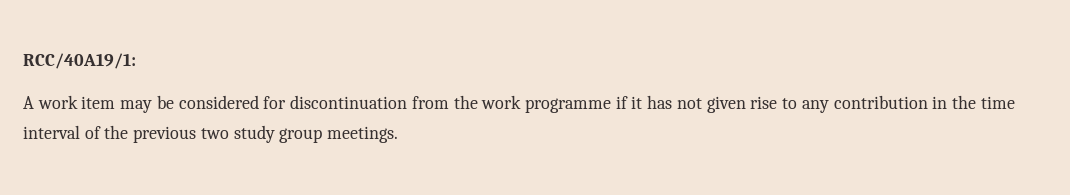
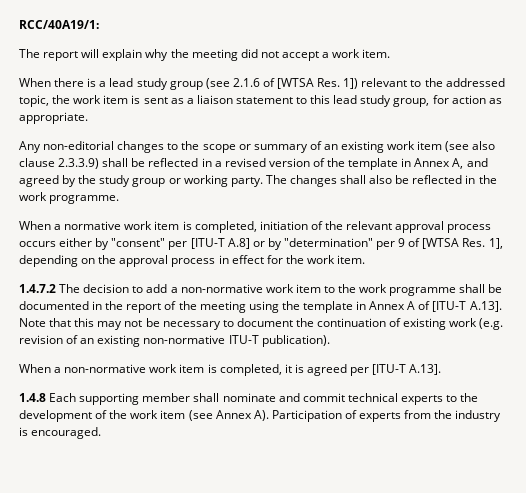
- A work item may be considered for discontinuation from the work programme if it has not given rise to any contribution in the time interval of the previous two study group meetings.
+ The report will explain why the meeting did not accept a work item.
+ When there is a lead study group (see 2.1.6 of [WTSA Res. 1]) relevant to the addressed topic, the work item is sent as a liaison statement to this lead study group, for action as appropriate.
+ Any non-editorial changes to the scope or summary of an existing work item (see also clause 2.3.3.9) shall be reflected in a revised version of the template in Annex A, and agreed by the study group or working party. The changes shall also be reflected in the work programme.
+ When a normative work item is completed, initiation of the relevant approval process occurs either by "consent" per [ITU-T A.8] or by "determination" per 9 of [WTSA Res. 1], depending on the approval process in effect for the work item.
+ 1.4.7.2 The decision to add a non-normative work item to the work programme shall be documented in the report of the meeting using the template in Annex A of [ITU-T A.13]. Note that this may not be necessary to document the continuation of existing work (e.g. revision of an existing non-normative ITU-T publication).
+ When a non-normative work item is completed, it is agreed per [ITU-T A.13].
+ 1.4.8 Each supporting member shall nominate and commit technical experts to the development of the work item (see Annex A). Participation of experts from the industry is encouraged.

